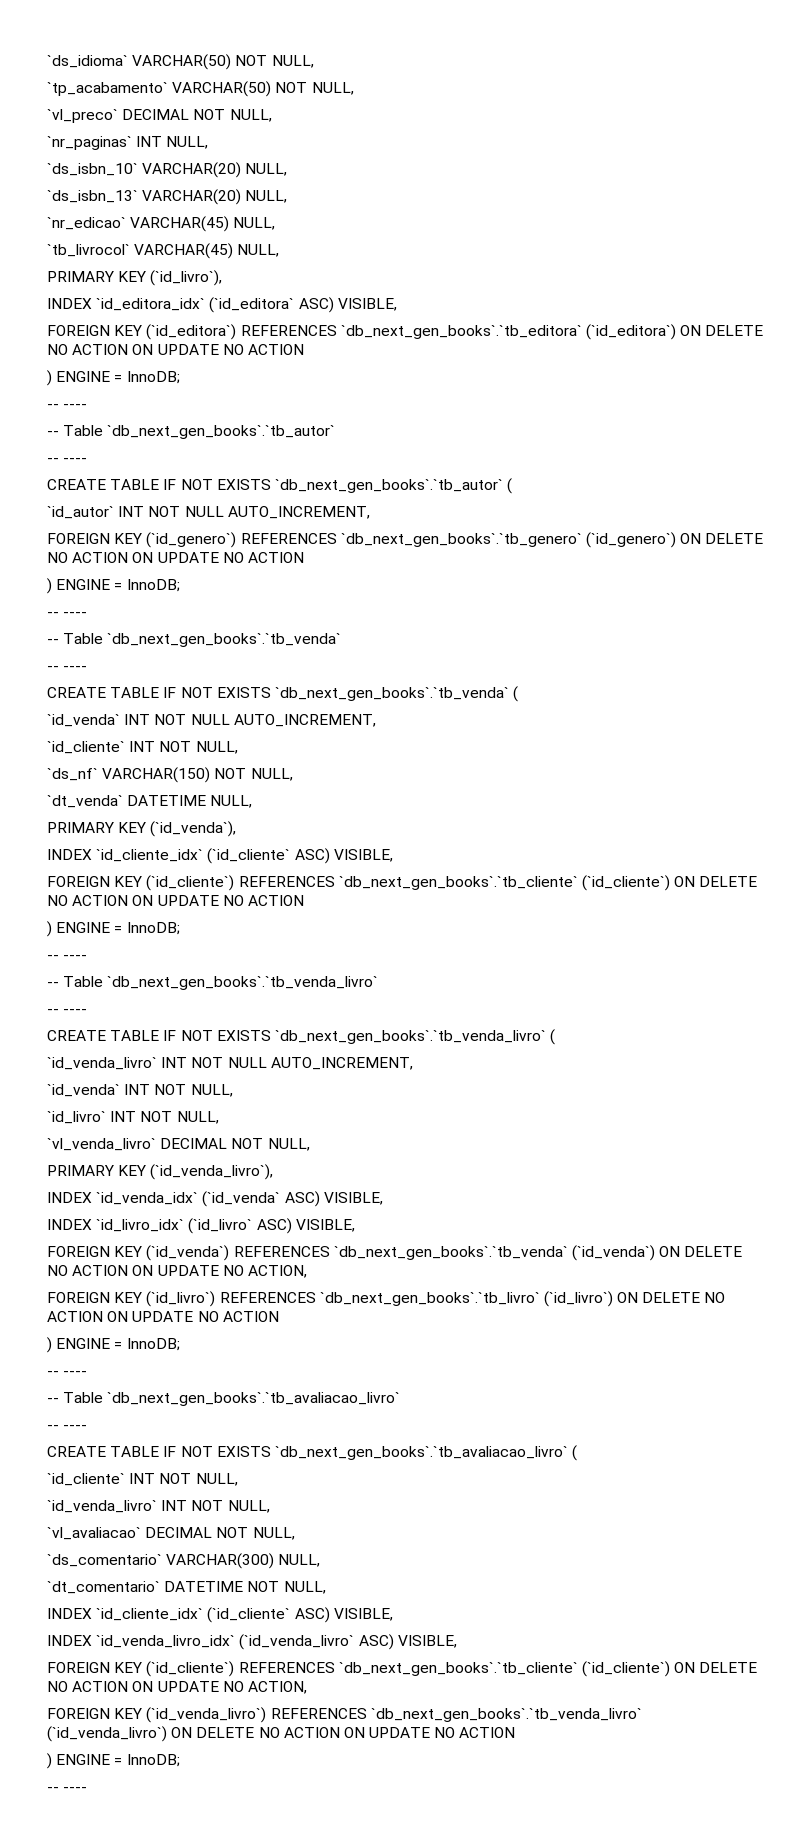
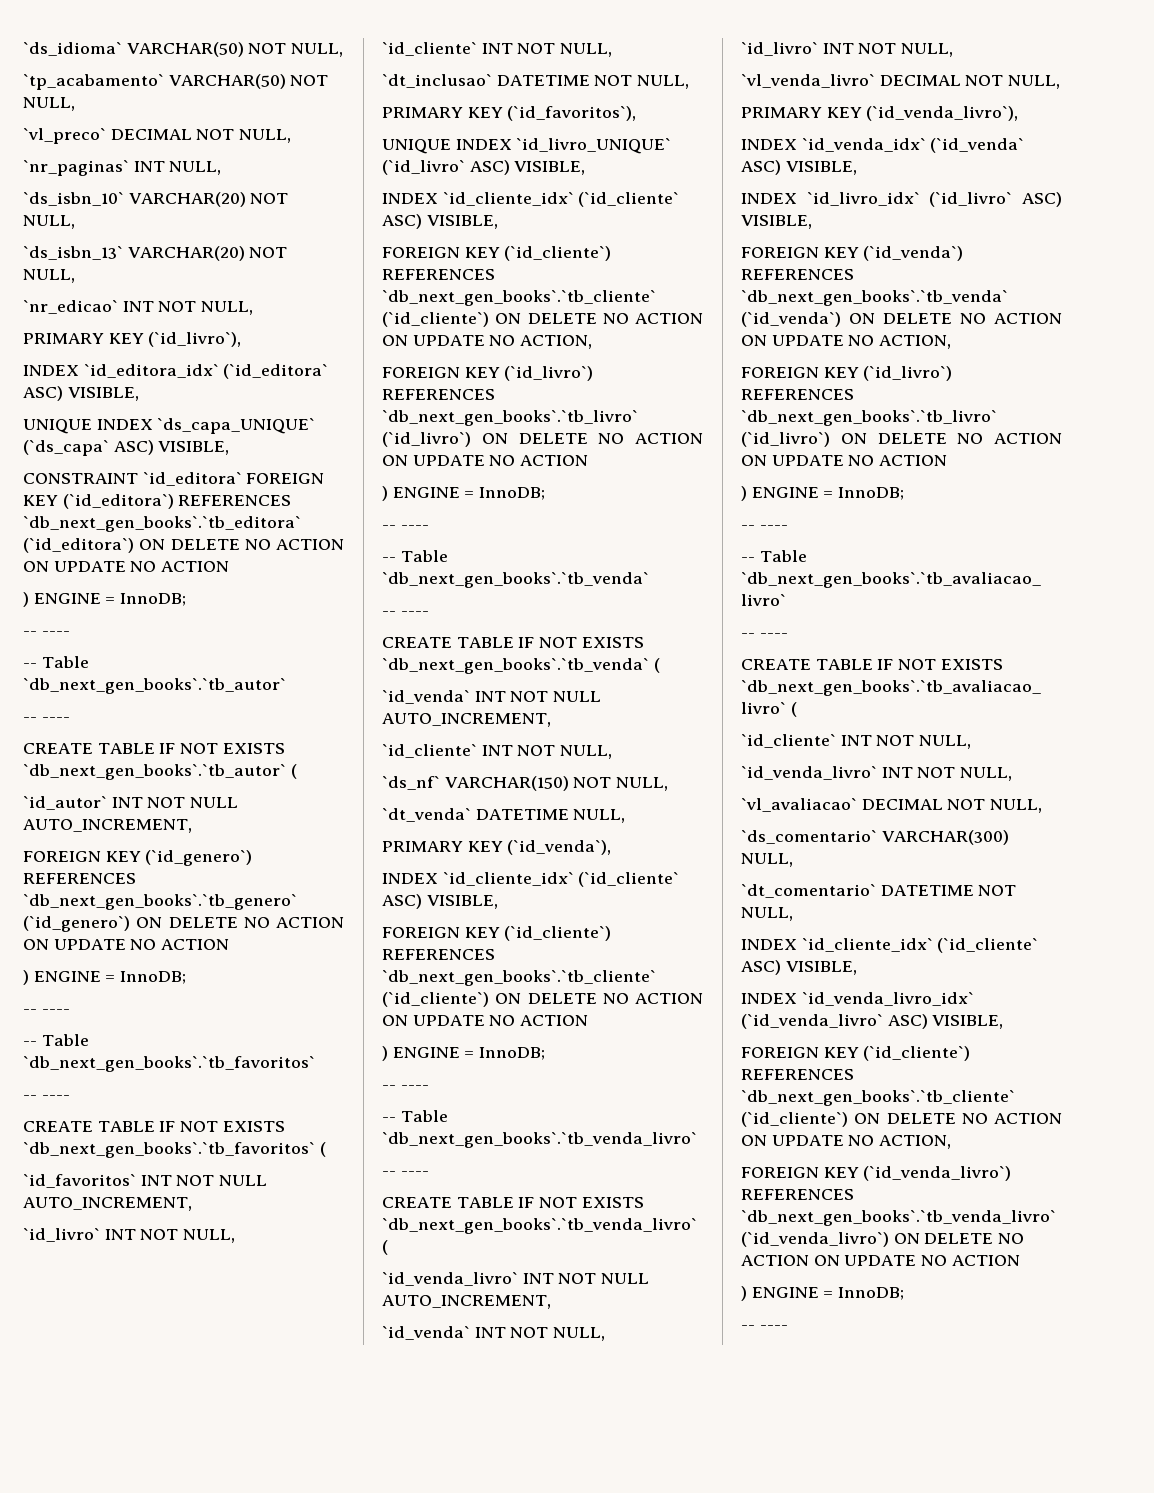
- `ds_isbn_10` VARCHAR(20) NULL,
+ `ds_isbn_10` VARCHAR(20) NOT NULL,
- `ds_isbn_13` VARCHAR(20) NULL,
+ `ds_isbn_13` VARCHAR(20) NOT NULL,
- `nr_edicao` VARCHAR(45) NULL,
- `tb_livrocol` VARCHAR(45) NULL,
+ `nr_edicao` INT NOT NULL,
- FOREIGN KEY (`id_editora`) REFERENCES `db_next_gen_books`.`tb_editora` (`id_editora`) ON DELETE NO ACTION ON UPDATE NO ACTION
+ UNIQUE INDEX `ds_capa_UNIQUE` (`ds_capa` ASC) VISIBLE,
+ CONSTRAINT `id_editora` FOREIGN KEY (`id_editora`) REFERENCES `db_next_gen_books`.`tb_editora` (`id_editora`) ON DELETE NO ACTION ON UPDATE NO ACTION
+ -- Table `db_next_gen_books`.`tb_favoritos`
+ -- ----
+ CREATE TABLE IF NOT EXISTS `db_next_gen_books`.`tb_favoritos` (
+ `id_favoritos` INT NOT NULL AUTO_INCREMENT,
+ `id_livro` INT NOT NULL,
+ `id_cliente` INT NOT NULL,
+ `dt_inclusao` DATETIME NOT NULL,
+ PRIMARY KEY (`id_favoritos`),
+ UNIQUE INDEX `id_livro_UNIQUE` (`id_livro` ASC) VISIBLE,
+ INDEX `id_cliente_idx` (`id_cliente` ASC) VISIBLE,
+ FOREIGN KEY (`id_cliente`) REFERENCES `db_next_gen_books`.`tb_cliente` (`id_cliente`) ON DELETE NO ACTION ON UPDATE NO ACTION,
+ FOREIGN KEY (`id_livro`) REFERENCES `db_next_gen_books`.`tb_livro` (`id_livro`) ON DELETE NO ACTION ON UPDATE NO ACTION
+ ) ENGINE = InnoDB;
+ -- ----

